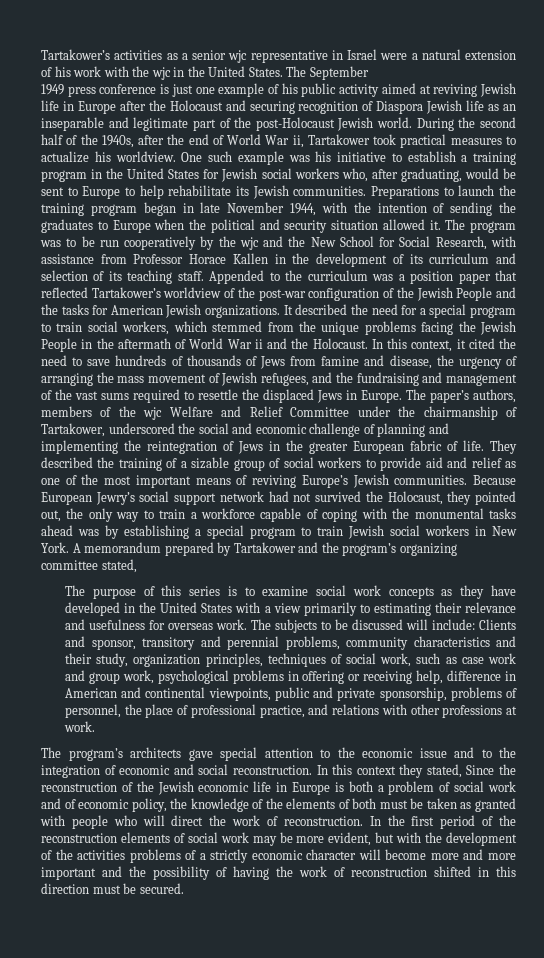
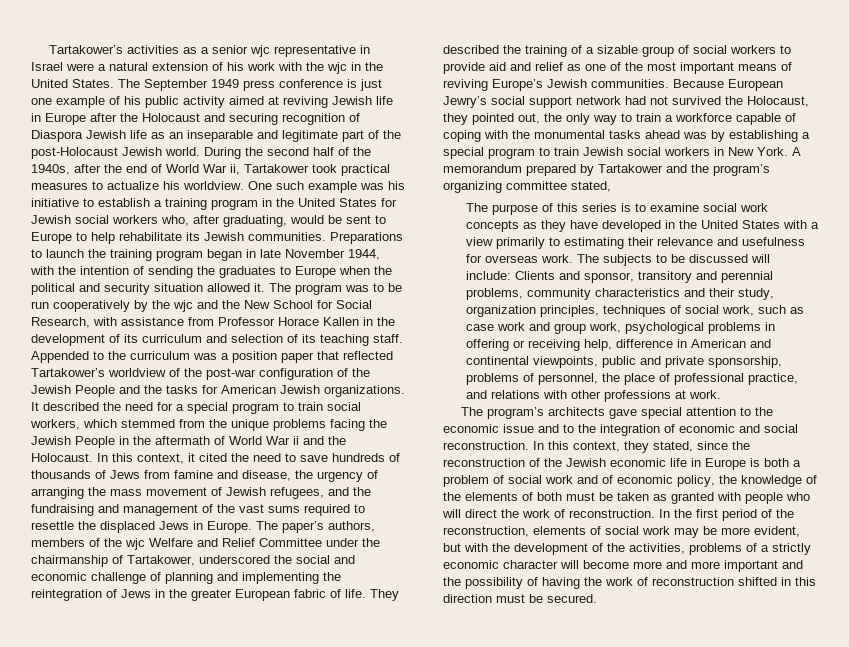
- The September
- 1949 press conference is just one example of his public activity aimed at reviving Jewish life in Europe after the Holocaust and securing recognition of Diaspora Jewish life as an inseparable and legitimate part of the post-Holocaust Jewish world.
+ The September 1949 press conference is just one example of his public activity aimed at reviving Jewish life in Europe after the Holocaust and securing recognition of Diaspora Jewish life as an inseparable and legitimate part of the post-Holocaust Jewish world.
- In this context they stated, Since the reconstruction of the Jewish economic life in Europe is both a problem of social work and of economic policy, the knowledge of the elements of both must be taken as granted with people who will direct the work of reconstruction.
+ In this context, they stated, since the reconstruction of the Jewish economic life in Europe is both a problem of social work and of economic policy, the knowledge of the elements of both must be taken as granted with people who will direct the work of reconstruction.
- In the first period of the reconstruction elements of social work may be more evident, but with the development of the activities problems of a strictly economic character will become more and more important and the possibility of having the work of reconstruction shifted in this direction must be secured.
+ In the first period of the reconstruction, elements of social work may be more evident, but with the development of the activities, problems of a strictly economic character will become more and more important and the possibility of having the work of reconstruction shifted in this direction must be secured.

